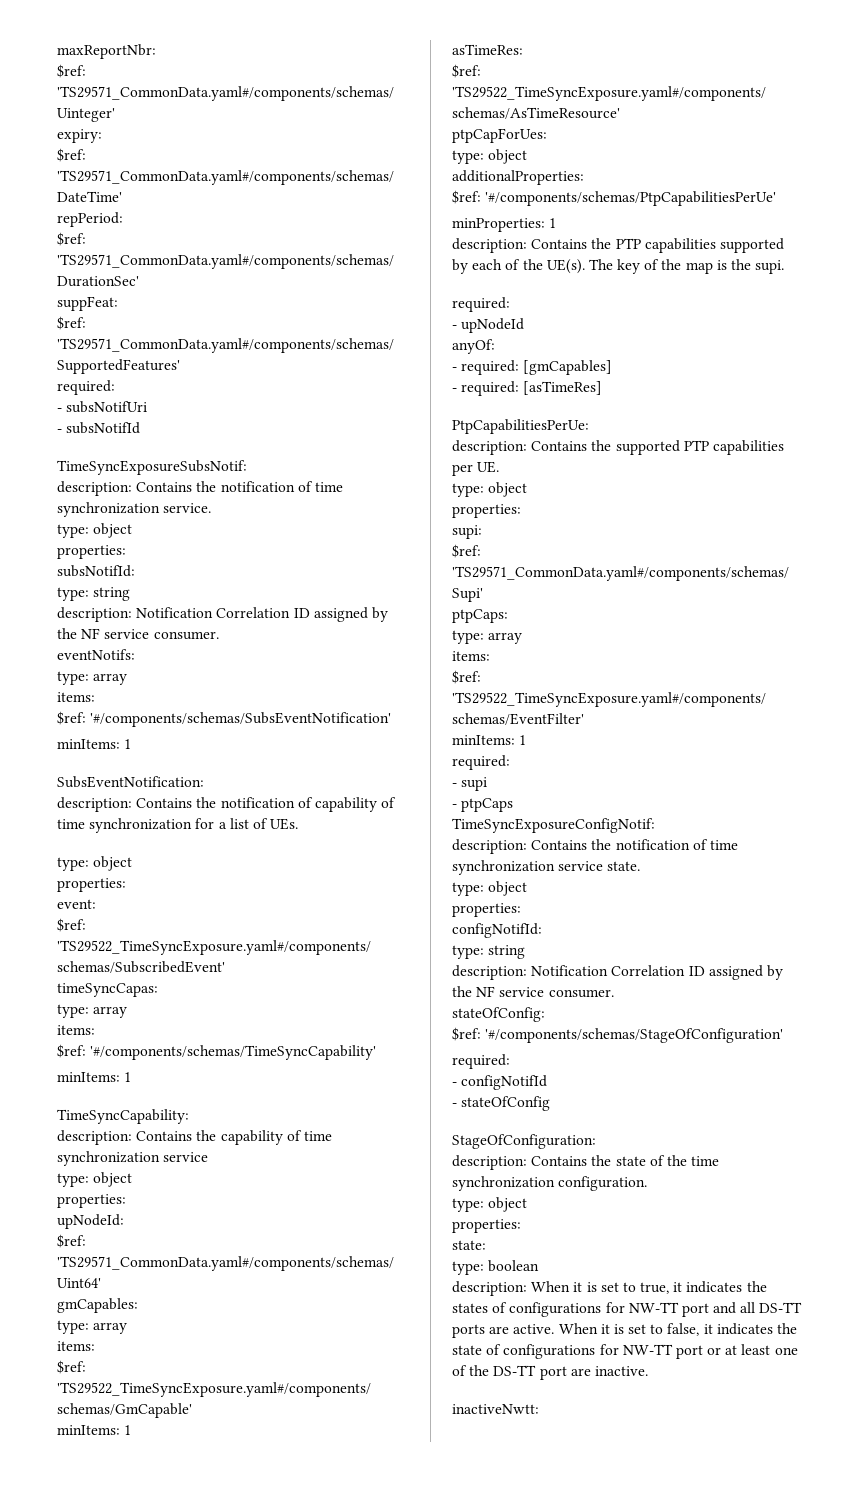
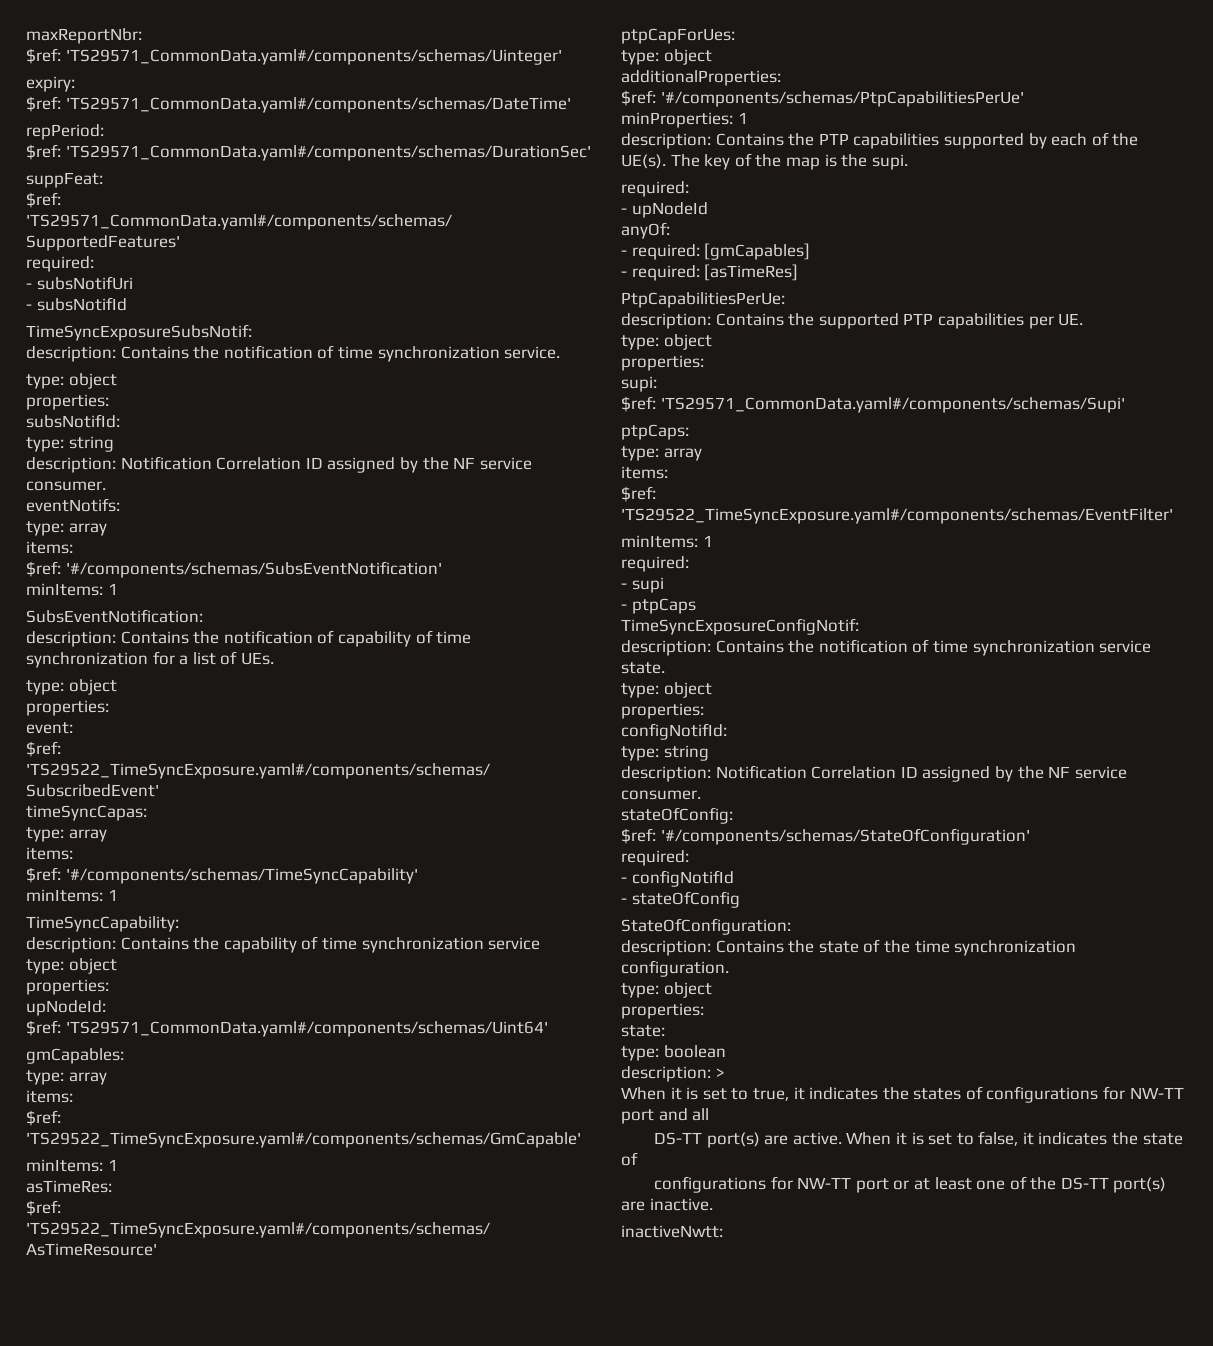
- $ref: '#/components/schemas/StageOfConfiguration'
+ $ref: '#/components/schemas/StateOfConfiguration'
- StageOfConfiguration:
+ StateOfConfiguration:
- description: When it is set to true, it indicates the states of configurations for NW-TT port and all DS-TT ports are active.
+ description: >
+ When it is set to true, it indicates the states of configurations for NW-TT port and all
+ DS-TT port(s) are active.
- When it is set to false, it indicates the state of configurations for NW-TT port or at least one of the DS-TT port are inactive.
+ When it is set to false, it indicates the state of
+ configurations for NW-TT port or at least one of the DS-TT port(s) are inactive.

